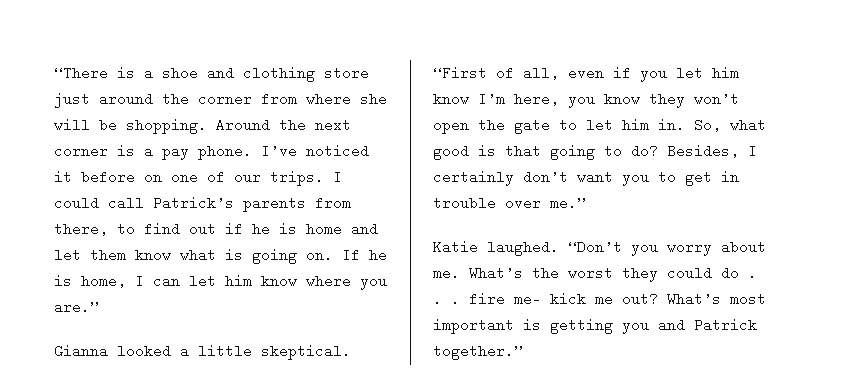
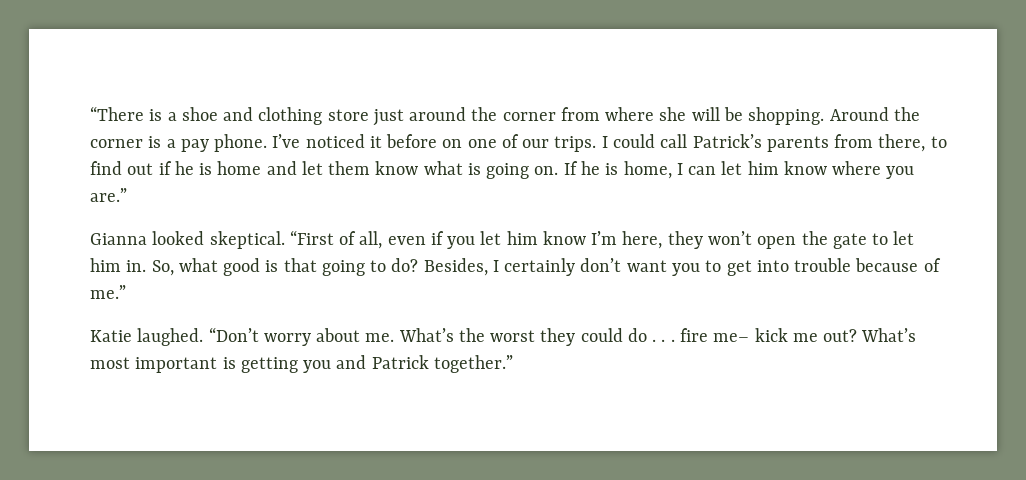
- Around the next corner is a pay phone.
+ Around the corner is a pay phone.
- Gianna looked a little skeptical.
+ Gianna looked skeptical.
- “First of all, even if you let him know I’m here, you know they won’t open the gate to let him in.
+ “First of all, even if you let him know I’m here, they won’t open the gate to let him in.
- Besides, I certainly don’t want you to get in trouble over me.”
+ Besides, I certainly don’t want you to get into trouble because of me.”
- “Don’t you worry about me.
+ “Don’t worry about me.

